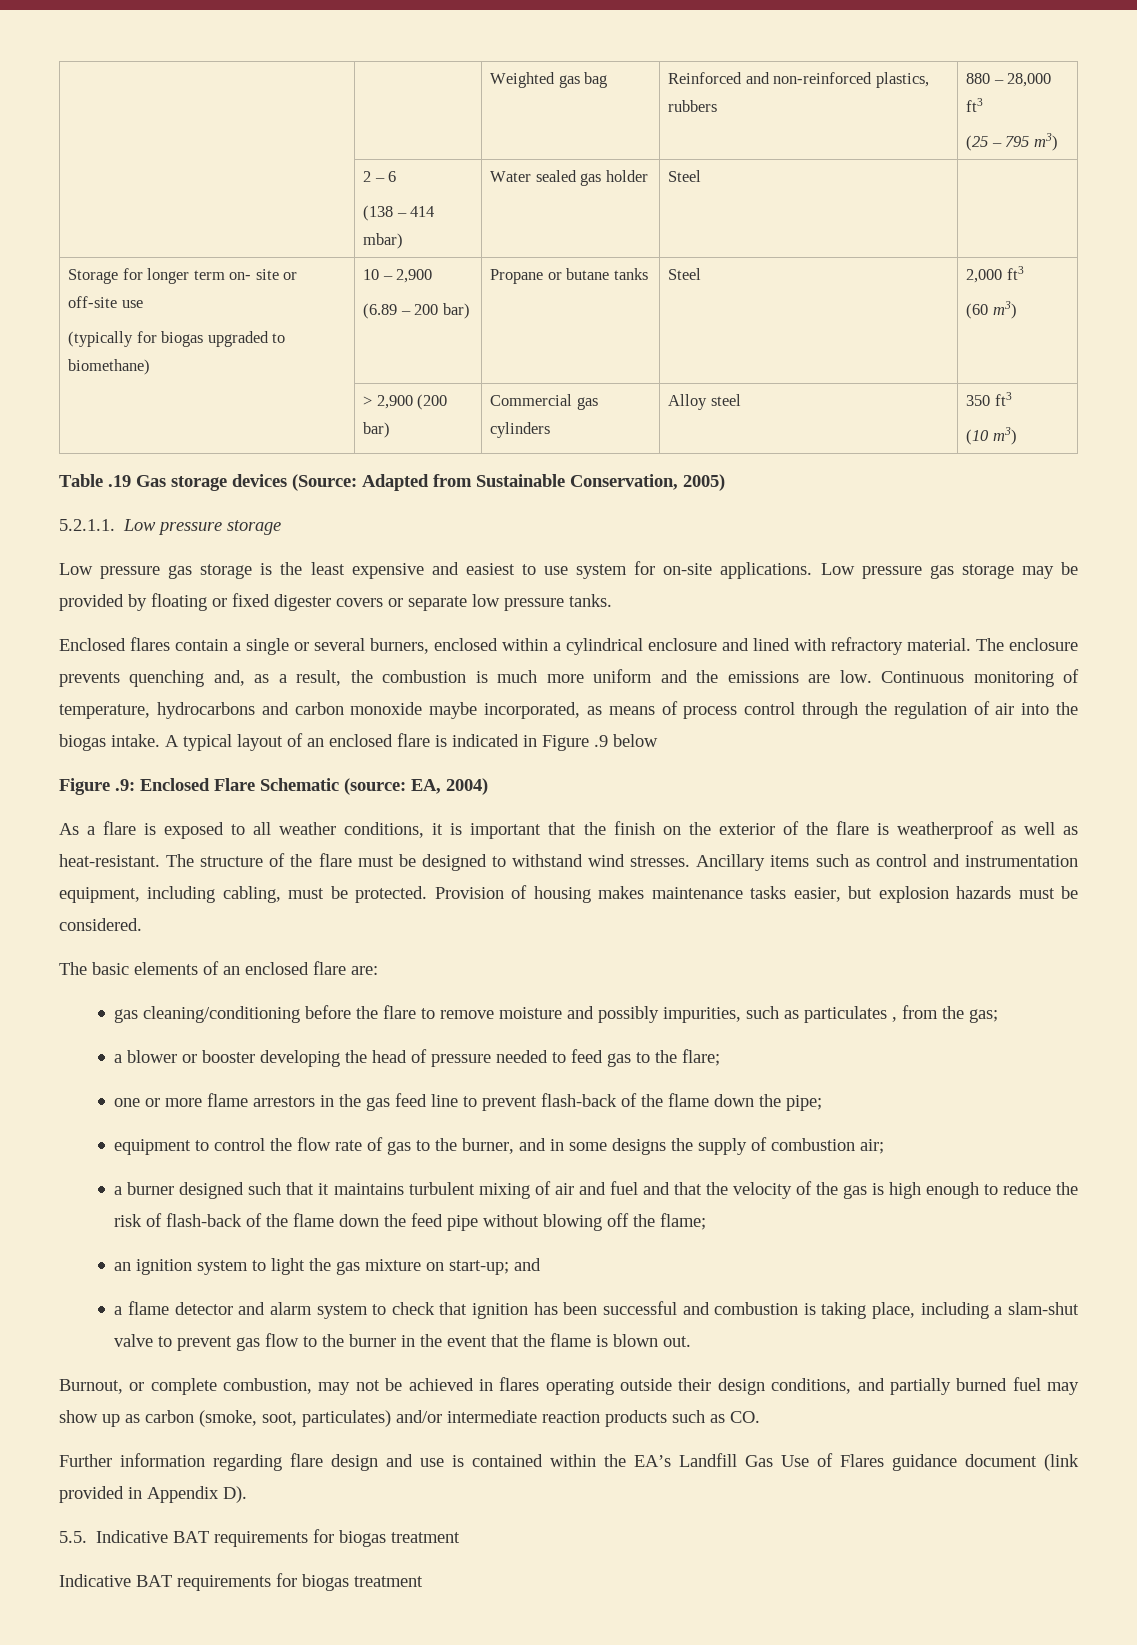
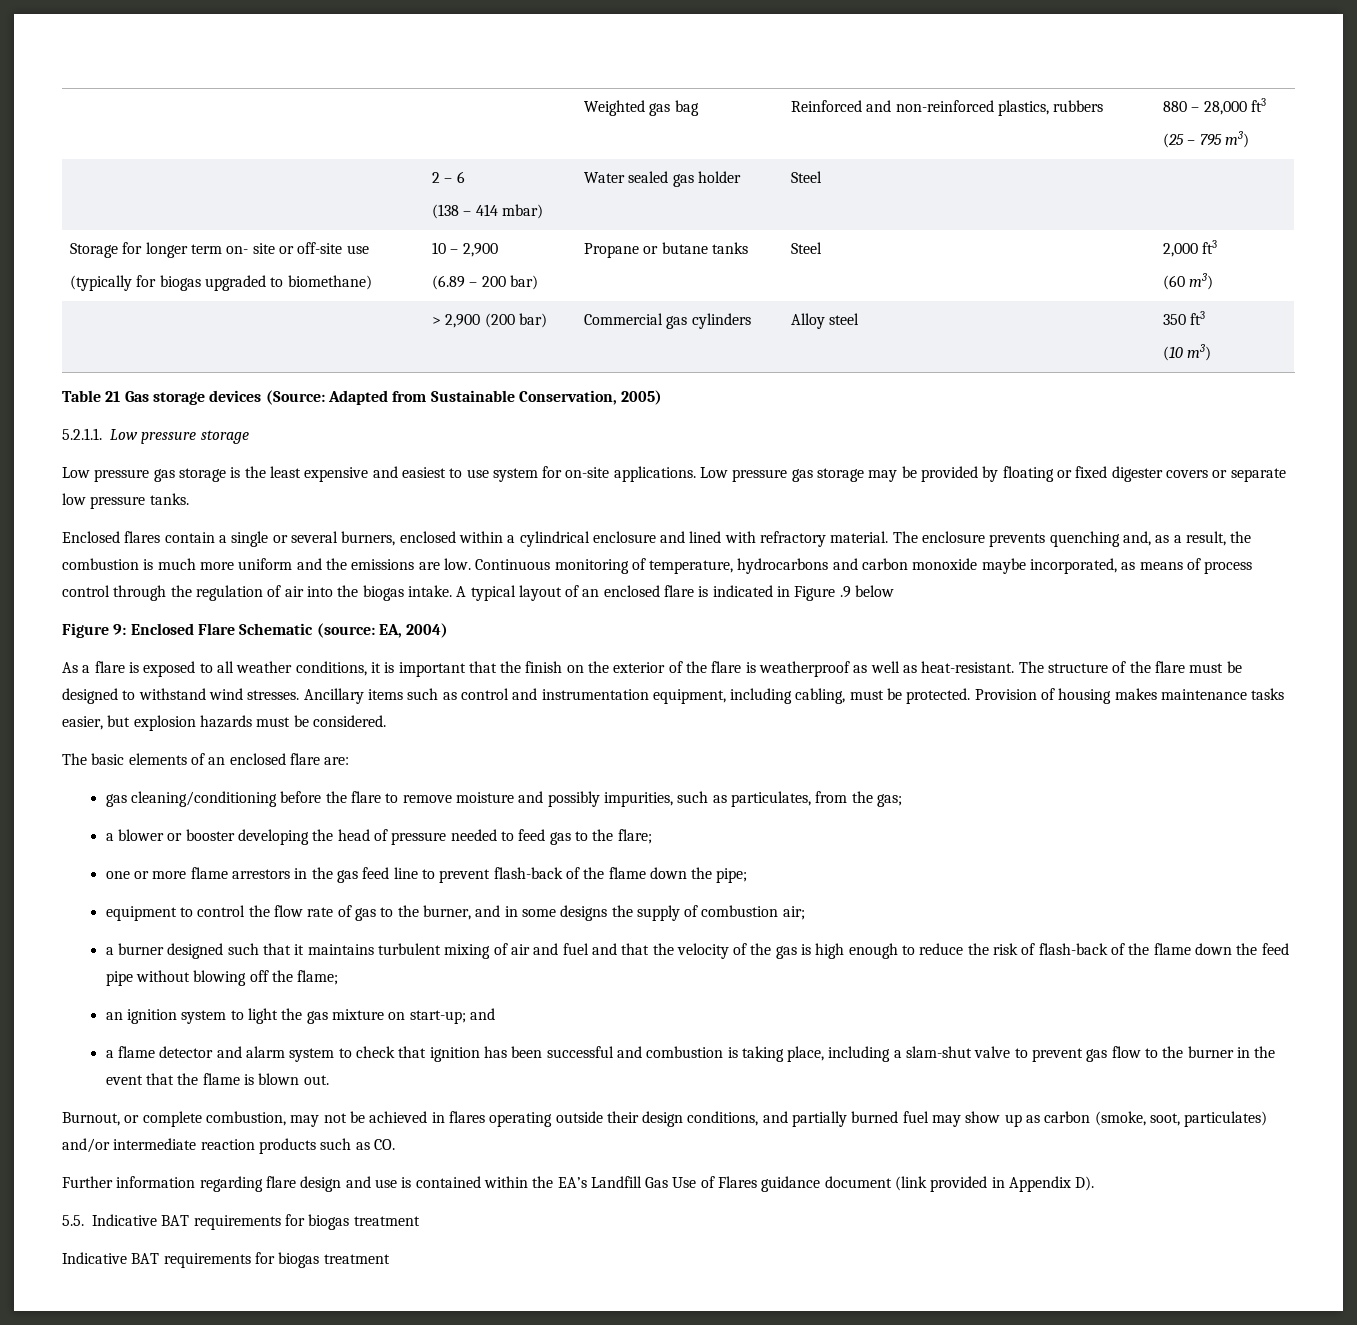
- Table .19 Gas storage devices (Source: Adapted from Sustainable Conservation, 2005)
+ Table 21 Gas storage devices (Source: Adapted from Sustainable Conservation, 2005)
- Figure .9: Enclosed Flare Schematic (source: EA, 2004)
+ Figure 9: Enclosed Flare Schematic (source: EA, 2004)
- gas cleaning/conditioning before the flare to remove moisture and possibly impurities, such as particulates , from the gas;
+ gas cleaning/conditioning before the flare to remove moisture and possibly impurities, such as particulates, from the gas;

